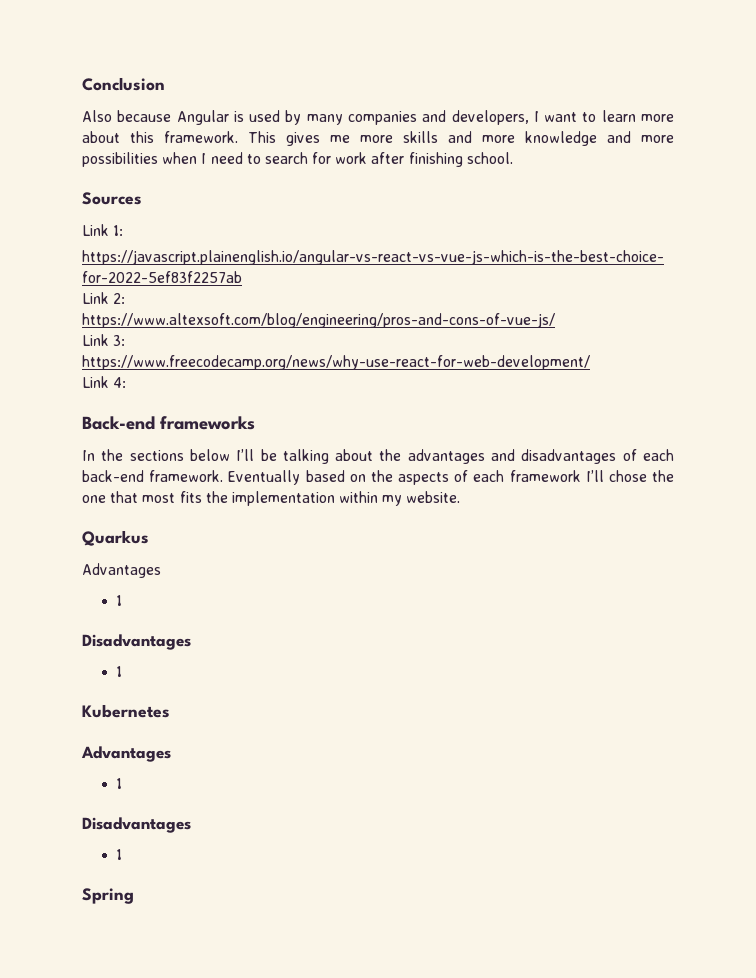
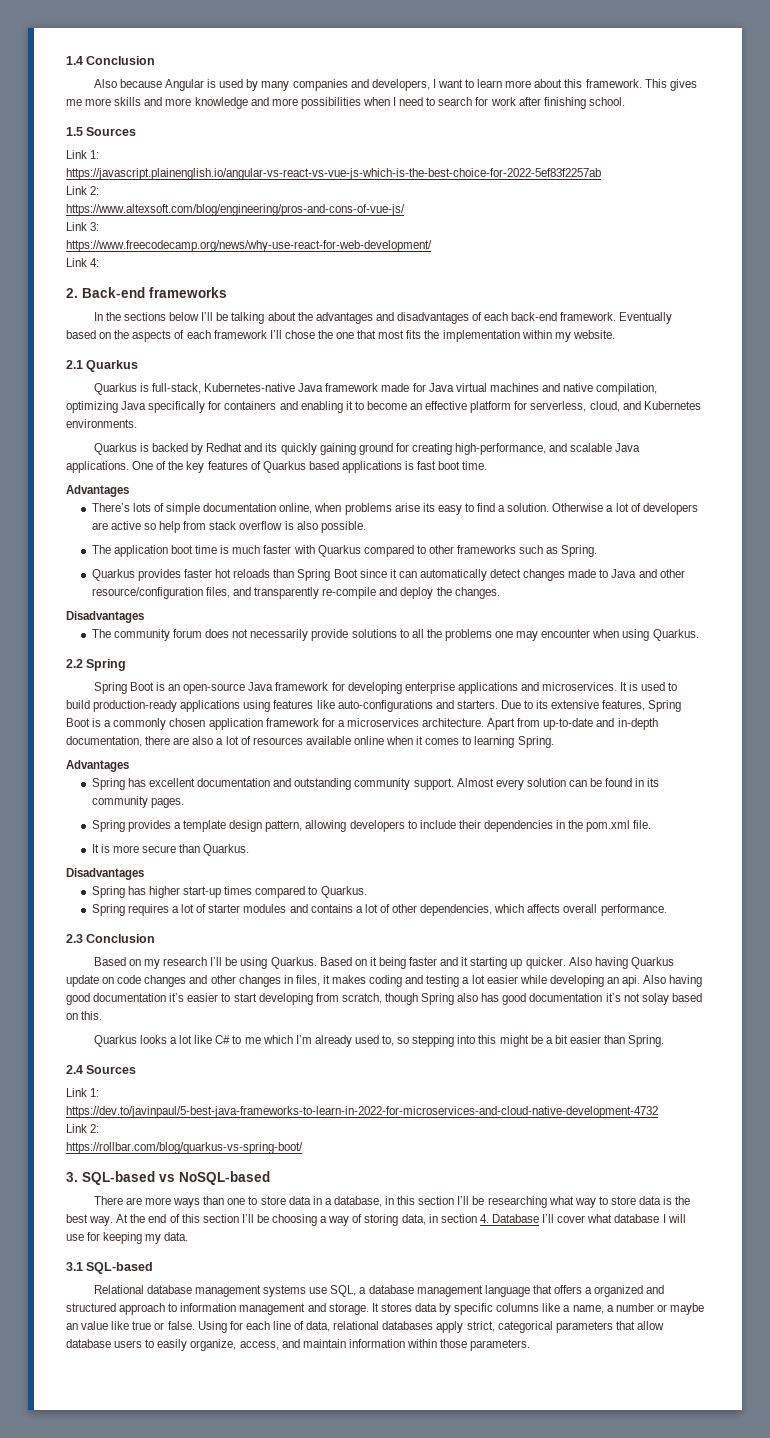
- Conclusion
+ 1.4 Conclusion
- Sources
+ 1.5 Sources
- Back-end frameworks
+ 2. Back-end frameworks
- Quarkus
+ 2.1 Quarkus
+ Quarkus is full-stack, Kubernetes-native Java framework made for Java virtual machines and native compilation, optimizing Java specifically for containers and enabling it to become an effective platform for serverless, cloud, and Kubernetes environments.
+ Quarkus is backed by Redhat and its quickly gaining ground for creating high-performance, and scalable Java applications. One of the key features of Quarkus based applications is fast boot time.
  Advantages
- 1
+ There’s lots of simple documentation online, when problems arise its easy to find a solution. Otherwise a lot of developers are active so help from stack overflow is also possible.
+ The application boot time is much faster with Quarkus compared to other frameworks such as Spring.
+ Quarkus provides faster hot reloads than Spring Boot since it can automatically detect changes made to Java and other resource/configuration files, and transparently re-compile and deploy the changes.
  Disadvantages
- 1
- Kubernetes
+ The community forum does not necessarily provide solutions to all the problems one may encounter when using Quarkus.
+ 2.2 Spring
+ Spring Boot is an open-source Java framework for developing enterprise applications and microservices. It is used to build production-ready applications using features like auto-configurations and starters. Due to its extensive features, Spring Boot is a commonly chosen application framework for a microservices architecture. Apart from up-to-date and in-depth documentation, there are also a lot of resources available online when it comes to learning Spring.
  Advantages
- 1
+ Spring has excellent documentation and outstanding community support. Almost every solution can be found in its community pages.
+ Spring provides a template design pattern, allowing developers to include their dependencies in the pom.xml file.
+ It is more secure than Quarkus.
  Disadvantages
- 1
- Spring
+ Spring has higher start-up times compared to Quarkus.
+ Spring requires a lot of starter modules and contains a lot of other dependencies, which affects overall performance.
+ 2.3 Conclusion
+ Based on my research I’ll be using Quarkus. Based on it being faster and it starting up quicker. Also having Quarkus update on code changes and other changes in files, it makes coding and testing a lot easier while developing an api. Also having good documentation it’s easier to start developing from scratch, though Spring also has good documentation it’s not solay based on this.
+ Quarkus looks a lot like C# to me which I’m already used to, so stepping into this might be a bit easier than Spring.
+ 2.4 Sources
+ Link 1:
+ https://dev.to/javinpaul/5-best-java-frameworks-to-learn-in-2022-for-microservices-and-cloud-native-development-4732
+ Link 2:
+ https://rollbar.com/blog/quarkus-vs-spring-boot/
+ 3. SQL-based vs NoSQL-based
+ There are more ways than one to store data in a database, in this section I’ll be researching what way to store data is the best way. At the end of this section I’ll be choosing a way of storing data, in section 4. Database I’ll cover what database I will use for keeping my data.
+ 3.1 SQL-based
+ Relational database management systems use SQL, a database management language that offers a organized and structured approach to information management and storage. It stores data by specific columns like a name, a number or maybe an value like true or false. Using for each line of data, relational databases apply strict, categorical parameters that allow database users to easily organize, access, and maintain information within those parameters.

